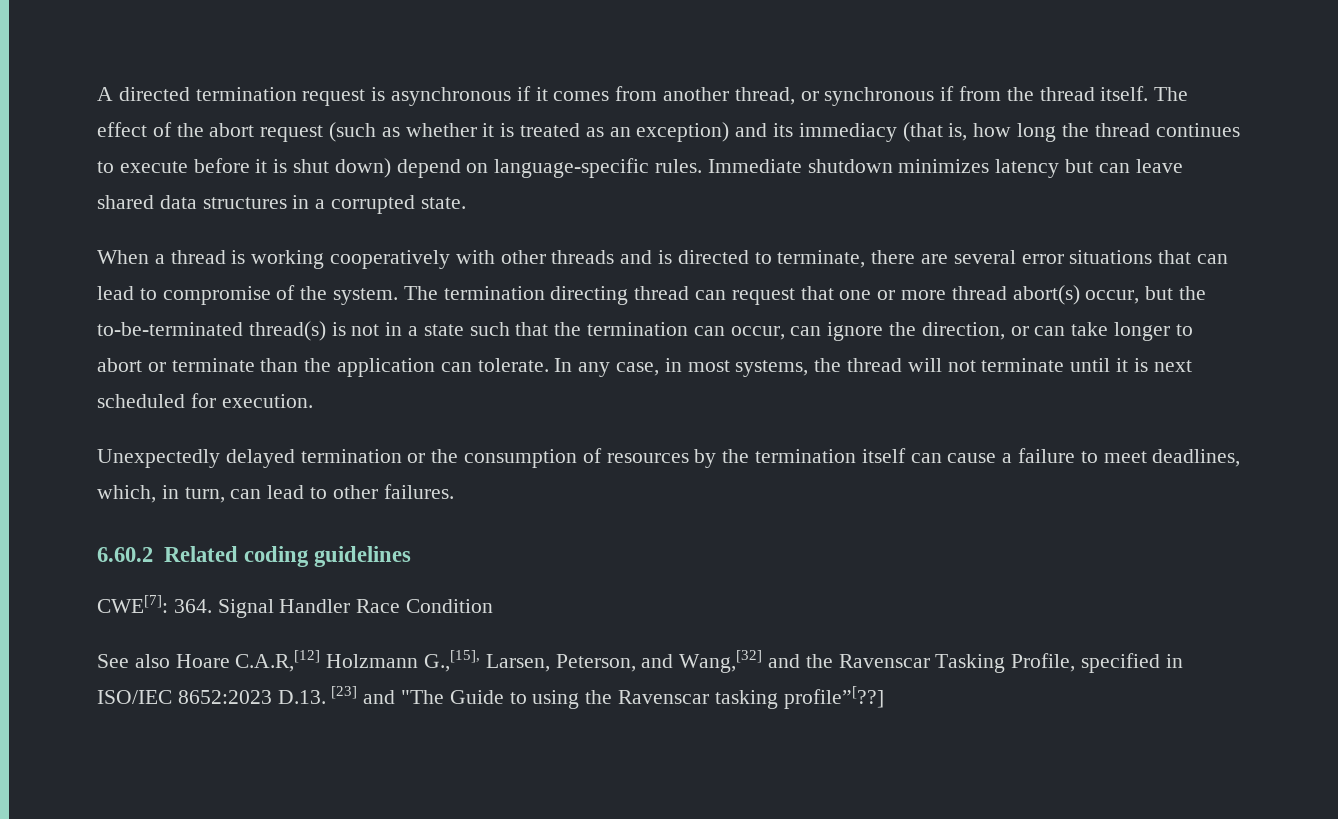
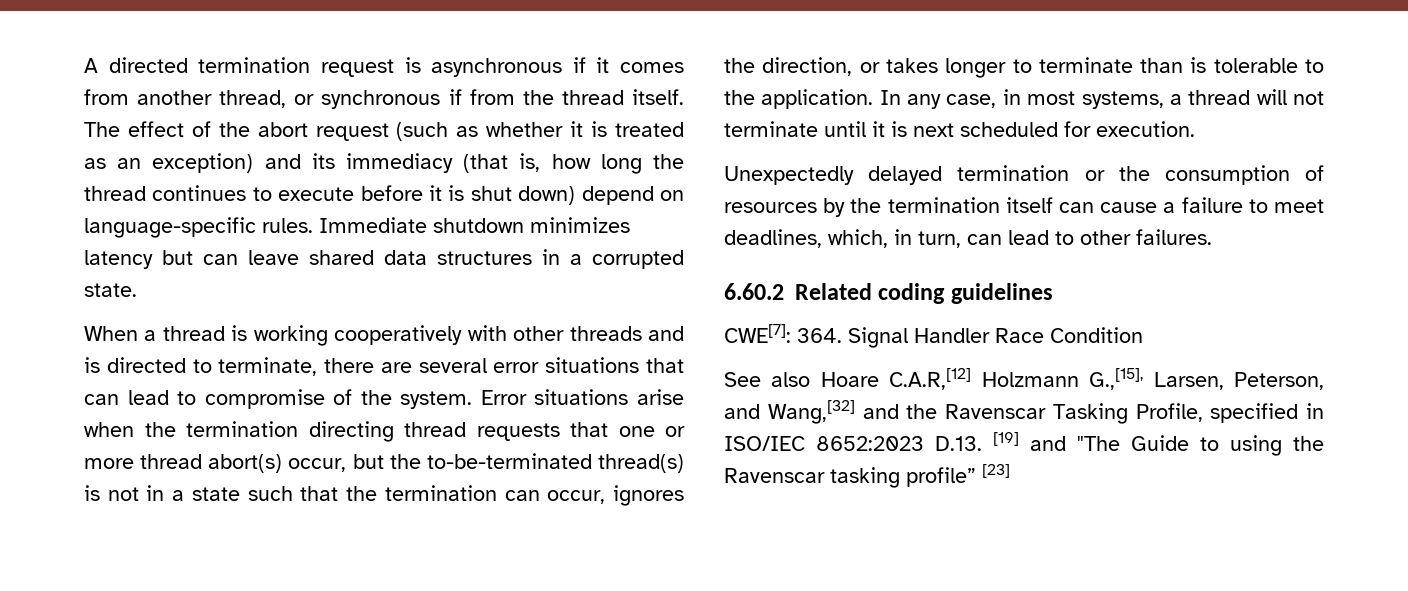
- The termination directing thread can request that one or more thread abort(s) occur, but the to-be-terminated thread(s) is not in a state such that the termination can occur, can ignore the direction, or can take longer to abort or terminate than the application can tolerate.
+ Error situations arise when the termination directing thread requests that one or more thread abort(s) occur, but the to-be-terminated thread(s) is not in a state such that the termination can occur, ignores the direction, or takes longer to terminate than is tolerable to the application.
- In any case, in most systems, the thread will not terminate until it is next scheduled for execution.
+ In any case, in most systems, a thread will not terminate until it is next scheduled for execution.
- See also Hoare C.A.R,[12] Holzmann G.,[15], Larsen, Peterson, and Wang,[32] and the Ravenscar Tasking Profile, specified in ISO/IEC 8652:2023 D.13. [23] and "The Guide to using the Ravenscar tasking profile”[??]
+ See also Hoare C.A.R,[12] Holzmann G.,[15], Larsen, Peterson, and Wang,[32] and the Ravenscar Tasking Profile, specified in ISO/IEC 8652:2023 D.13. [19] and "The Guide to using the Ravenscar tasking profile” [23]

